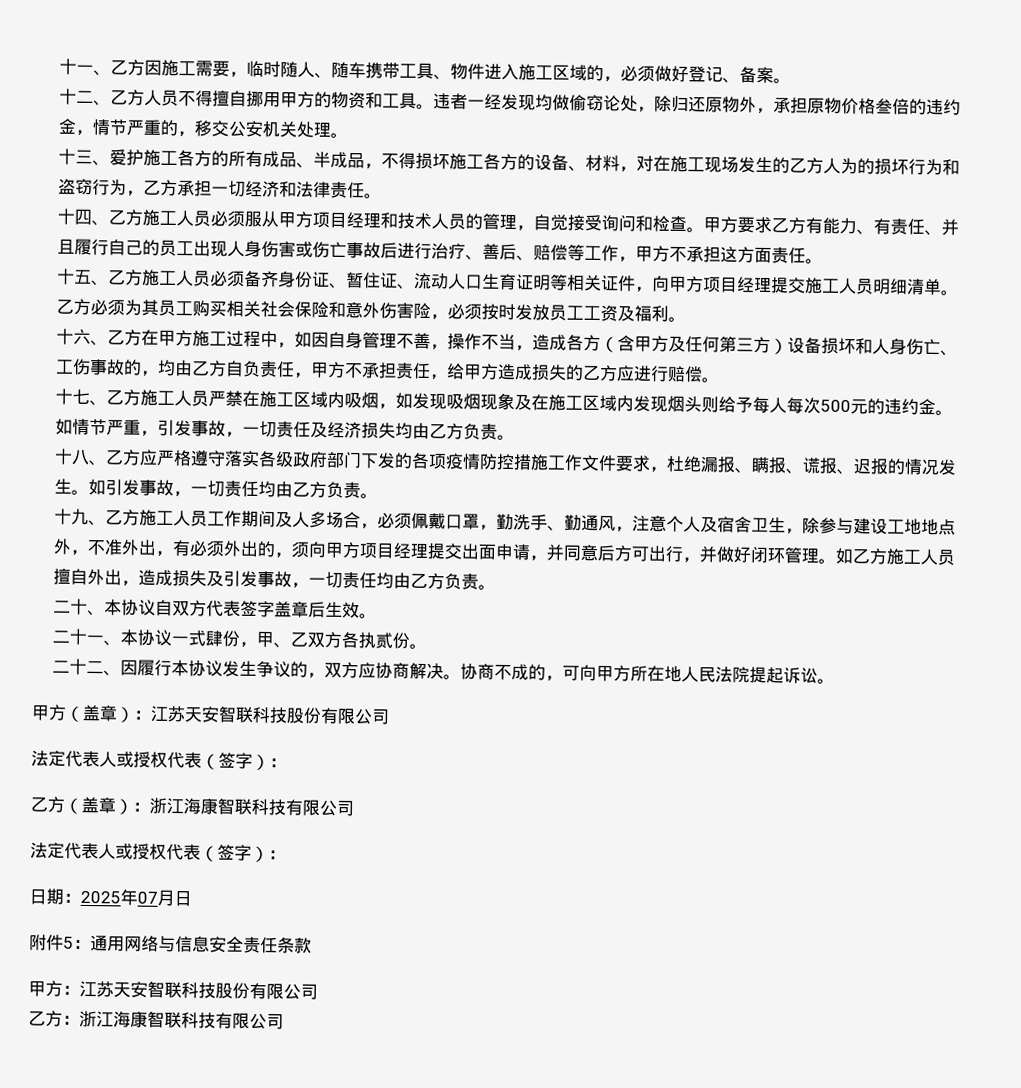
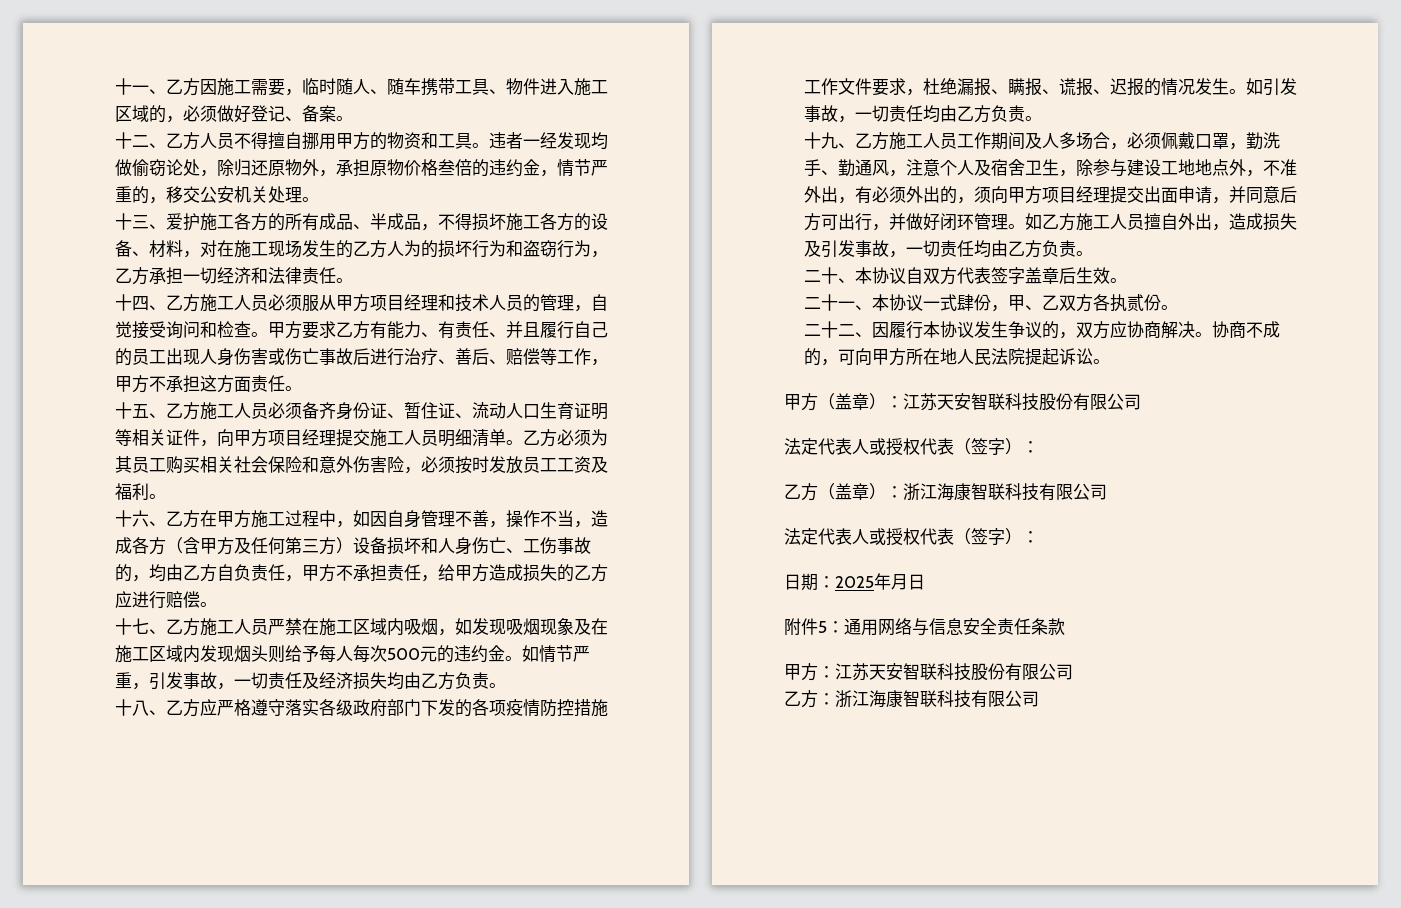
- 日期：2025年07月日
+ 日期：2025年月日

